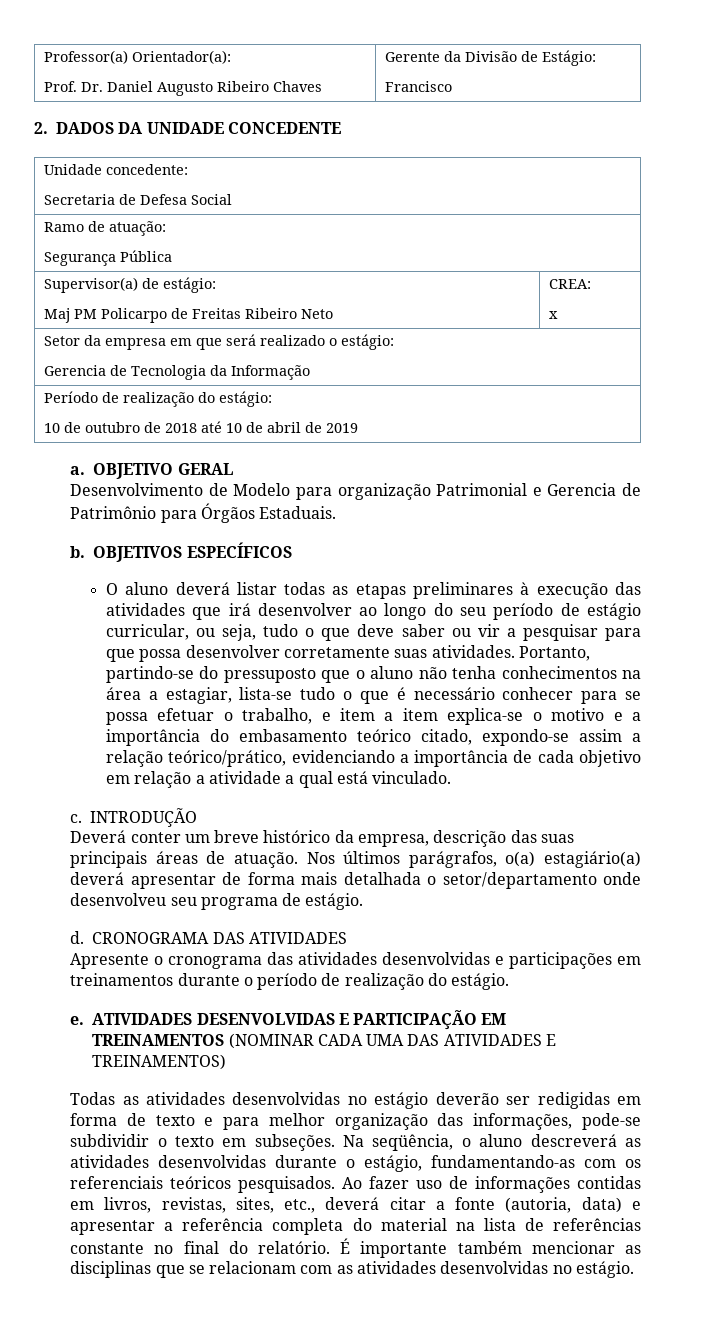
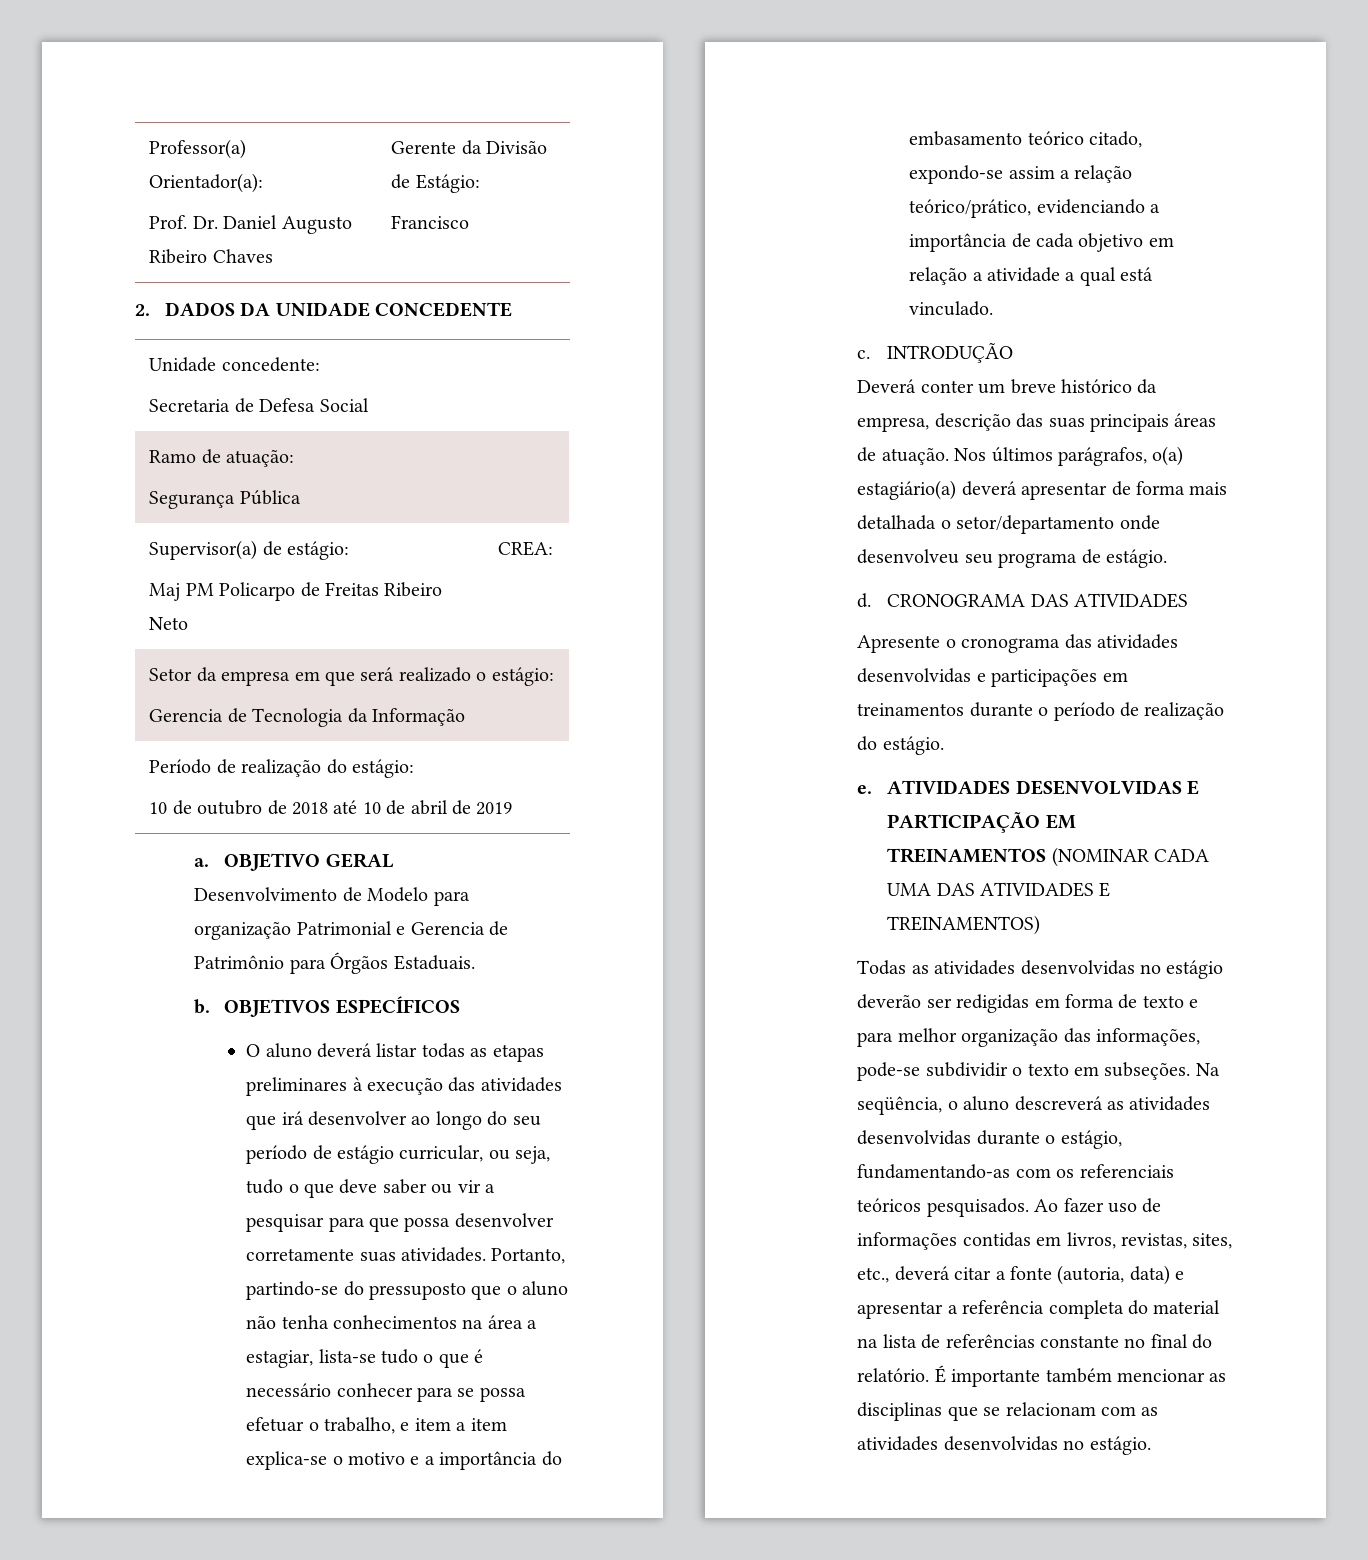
  Supervisor(a) de estágio:
  Maj PM Policarpo de Freitas Ribeiro Neto | CREA:
- x

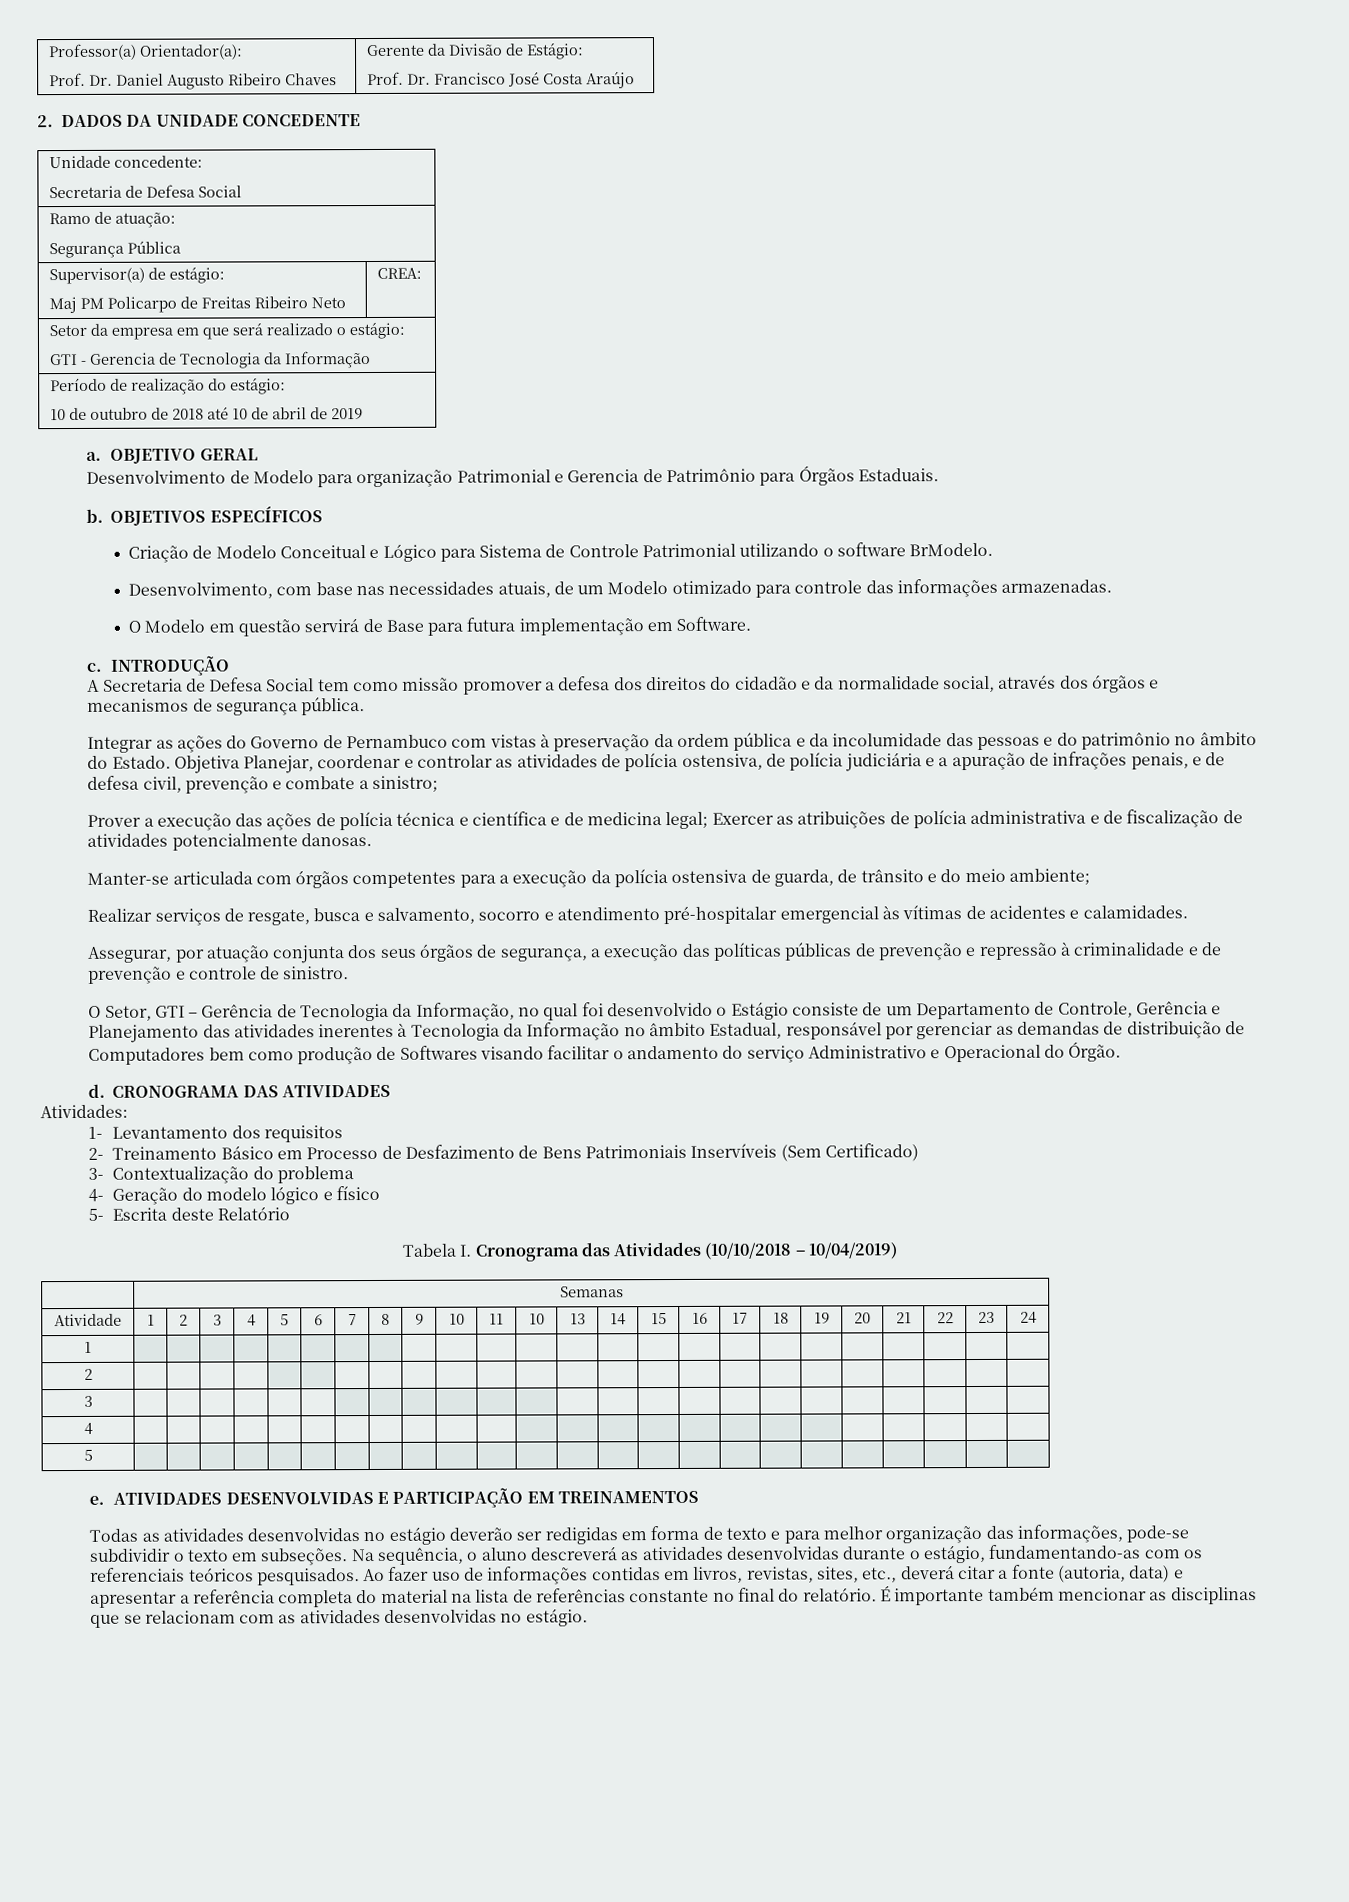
  Professor(a) Orientador(a):
  Prof. Dr. Daniel Augusto Ribeiro Chaves | Gerente da Divisão de Estágio:
- Francisco
+ Prof. Dr. Francisco José Costa Araújo
  Setor da empresa em que será realizado o estágio:
- Gerencia de Tecnologia da Informação
+ GTI - Gerencia de Tecnologia da Informação
- O aluno deverá listar todas as etapas preliminares à execução das atividades que irá desenvolver ao longo do seu período de estágio curricular, ou seja, tudo o que deve saber ou vir a pesquisar para que possa desenvolver corretamente suas atividades. Portanto, partindo-se do pressuposto que o aluno não tenha conhecimentos na área a estagiar, lista-se tudo o que é necessário conhecer para se possa efetuar o trabalho, e item a item explica-se o motivo e a importância do embasamento teórico citado, expondo-se assim a relação teórico/prático, evidenciando a importância de cada objetivo em relação a atividade a qual está vinculado.
+ Criação de Modelo Conceitual e Lógico para Sistema de Controle Patrimonial utilizando o software BrModelo.
+ Desenvolvimento, com base nas necessidades atuais, de um Modelo otimizado para controle das informações armazenadas.
+ O Modelo em questão servirá de Base para futura implementação em Software.
  c. INTRODUÇÃO
- Deverá conter um breve histórico da empresa, descrição das suas principais áreas de atuação. Nos últimos parágrafos, o(a) estagiário(a) deverá apresentar de forma mais detalhada o setor/departamento onde desenvolveu seu programa de estágio.
+ A Secretaria de Defesa Social tem como missão promover a defesa dos direitos do cidadão e da normalidade social, através dos órgãos e mecanismos de segurança pública.
+ Integrar as ações do Governo de Pernambuco com vistas à preservação da ordem pública e da incolumidade das pessoas e do patrimônio no âmbito do Estado. Objetiva Planejar, coordenar e controlar as atividades de polícia ostensiva, de polícia judiciária e a apuração de infrações penais, e de defesa civil, prevenção e combate a sinistro;
+ Prover a execução das ações de polícia técnica e científica e de medicina legal; Exercer as atribuições de polícia administrativa e de fiscalização de atividades potencialmente danosas.
+ Manter-se articulada com órgãos competentes para a execução da polícia ostensiva de guarda, de trânsito e do meio ambiente;
+ Realizar serviços de resgate, busca e salvamento, socorro e atendimento pré-hospitalar emergencial às vítimas de acidentes e calamidades.
+ Assegurar, por atuação conjunta dos seus órgãos de segurança, a execução das políticas públicas de prevenção e repressão à criminalidade e de prevenção e controle de sinistro.
+ O Setor, GTI – Gerência de Tecnologia da Informação, no qual foi desenvolvido o Estágio consiste de um Departamento de Controle, Gerência e Planejamento das atividades inerentes à Tecnologia da Informação no âmbito Estadual, responsável por gerenciar as demandas de distribuição de Computadores bem como produção de Softwares visando facilitar o andamento do serviço Administrativo e Operacional do Órgão.
  d. CRONOGRAMA DAS ATIVIDADES
- Apresente o cronograma das atividades desenvolvidas e participações em treinamentos durante o período de realização do estágio.
+ Atividades:
+ 1- Levantamento dos requisitos
+ 2- Treinamento Básico em Processo de Desfazimento de Bens Patrimoniais Inservíveis (Sem Certificado)
+ 3- Contextualização do problema
+ 4- Geração do modelo lógico e físico
+ 5- Escrita deste Relatório
+ Tabela I. Cronograma das Atividades (10/10/2018 – 10/04/2019)
+ | Semanas
+ Atividade | 1 | 2 | 3 | 4 | 5 | 6 | 7 | 8 | 9 | 10 | 11 | 10 | 13 | 14 | 15 | 16 | 17 | 18 | 19 | 20 | 21 | 22 | 23 | 24
+ 1 | | | | | | | | | | | | | | | | | | | | | | | |
+ 2 | | | | | | | | | | | | | | | | | | | | | | | |
+ 3 | | | | | | | | | | | | | | | | | | | | | | | |
+ 4 | | | | | | | | | | | | | | | | | | | | | | | |
+ 5 | | | | | | | | | | | | | | | | | | | | | | | |
- ATIVIDADES DESENVOLVIDAS E PARTICIPAÇÃO EM TREINAMENTOS (NOMINAR CADA UMA DAS ATIVIDADES E TREINAMENTOS)
+ ATIVIDADES DESENVOLVIDAS E PARTICIPAÇÃO EM TREINAMENTOS
- Na seqüência, o aluno descreverá as atividades desenvolvidas durante o estágio, fundamentando-as com os referenciais teóricos pesquisados.
+ Na sequência, o aluno descreverá as atividades desenvolvidas durante o estágio, fundamentando-as com os referenciais teóricos pesquisados.

